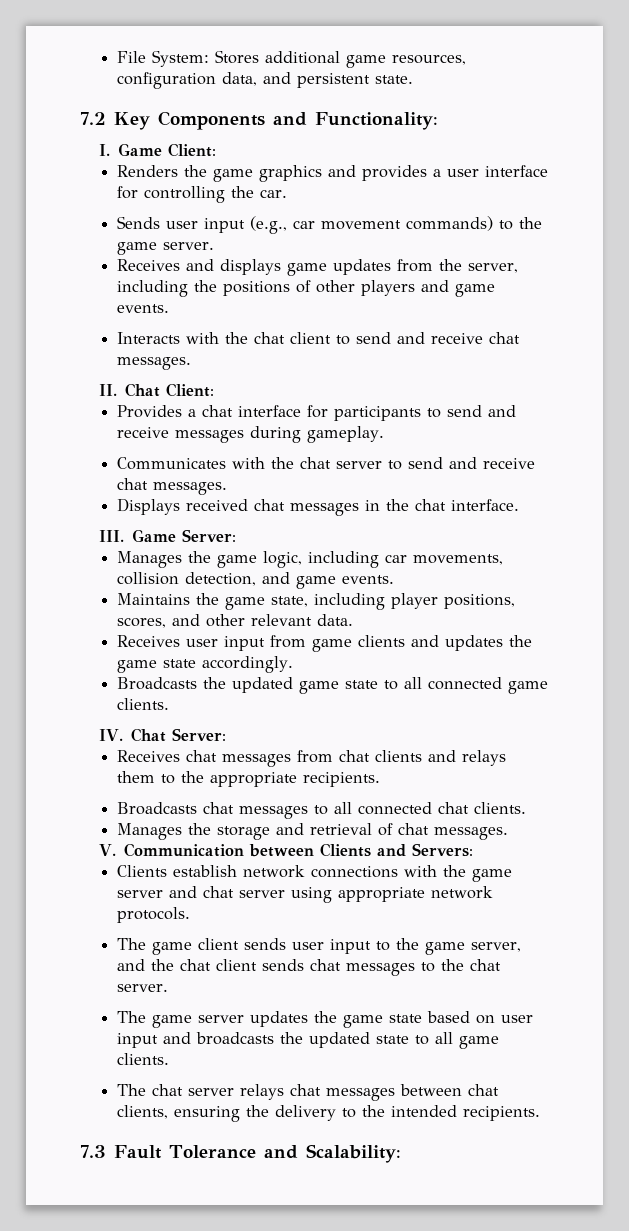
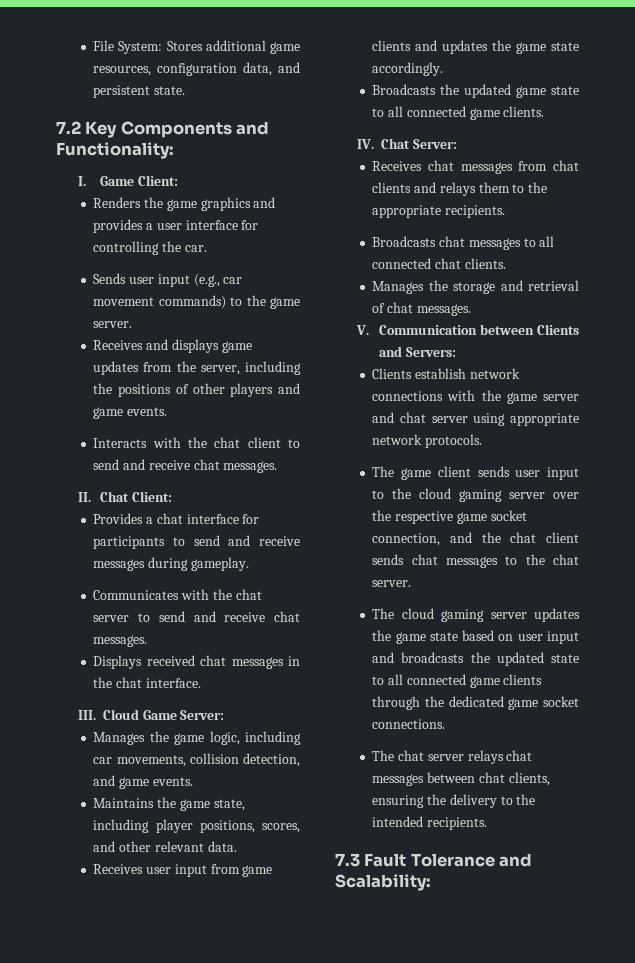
- III. Game Server:
+ III. Cloud Game Server:
- The game client sends user input to the game server, and the chat client sends chat messages to the chat server.
+ The game client sends user input to the cloud gaming server over the respective game socket connection, and the chat client sends chat messages to the chat server.
- The game server updates the game state based on user input and broadcasts the updated state to all game clients.
+ The cloud gaming server updates the game state based on user input and broadcasts the updated state to all connected game clients through the dedicated game socket connections.

